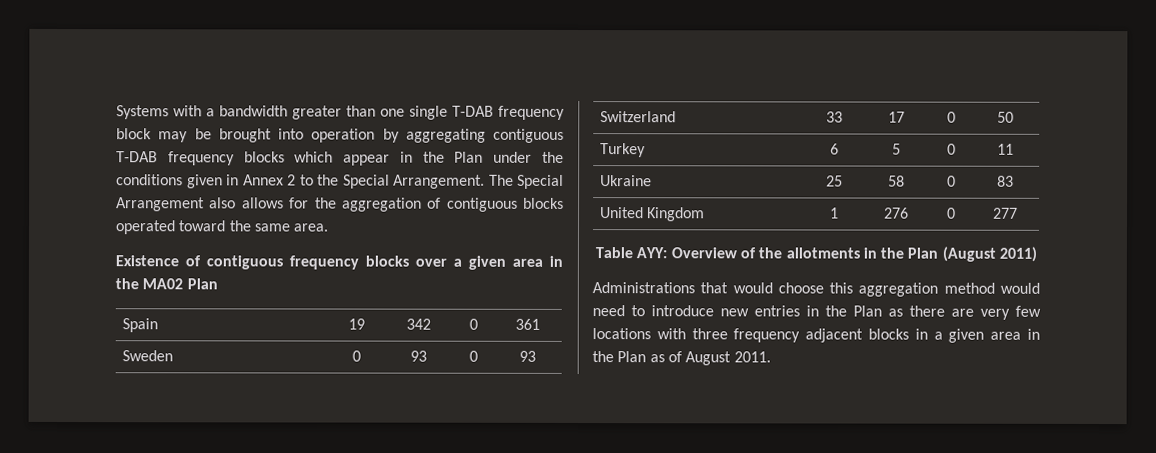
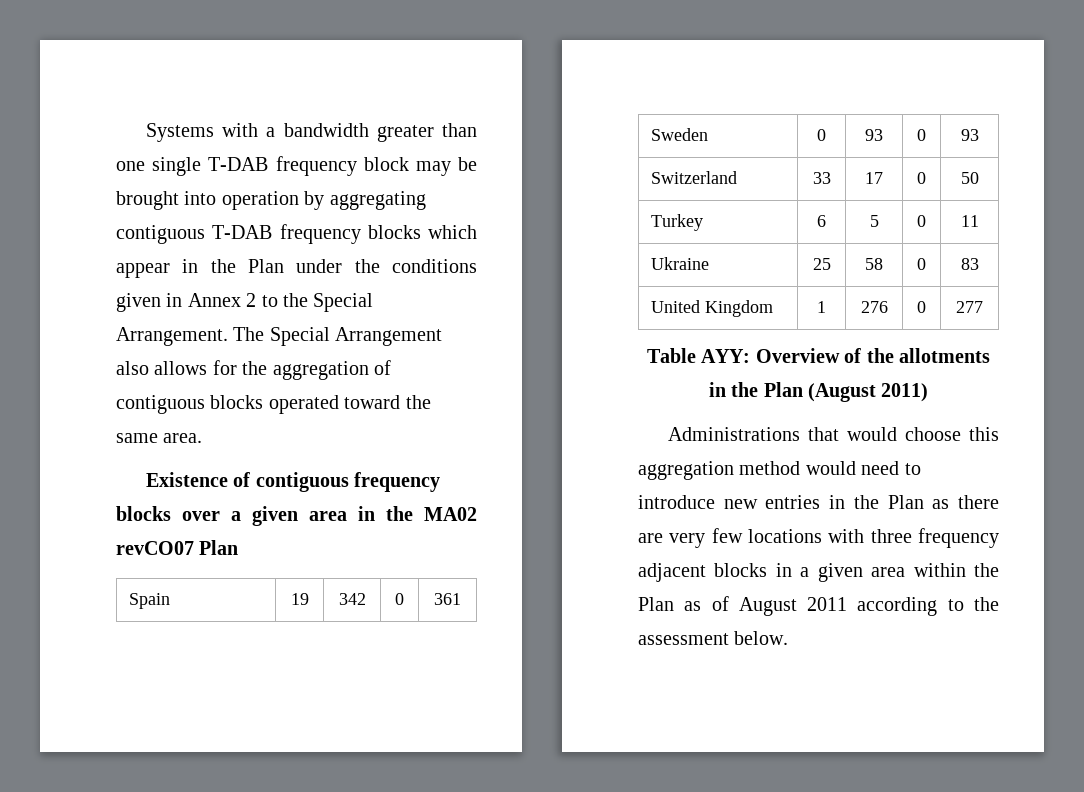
- Existence of contiguous frequency blocks over a given area in the MA02 Plan
+ Existence of contiguous frequency blocks over a given area in the MA02 revCO07 Plan
- Administrations that would choose this aggregation method would need to introduce new entries in the Plan as there are very few locations with three frequency adjacent blocks in a given area in the Plan as of August 2011.
+ Administrations that would choose this aggregation method would need to introduce new entries in the Plan as there are very few locations with three frequency adjacent blocks in a given area within the Plan as of August 2011 according to the assessment below.

